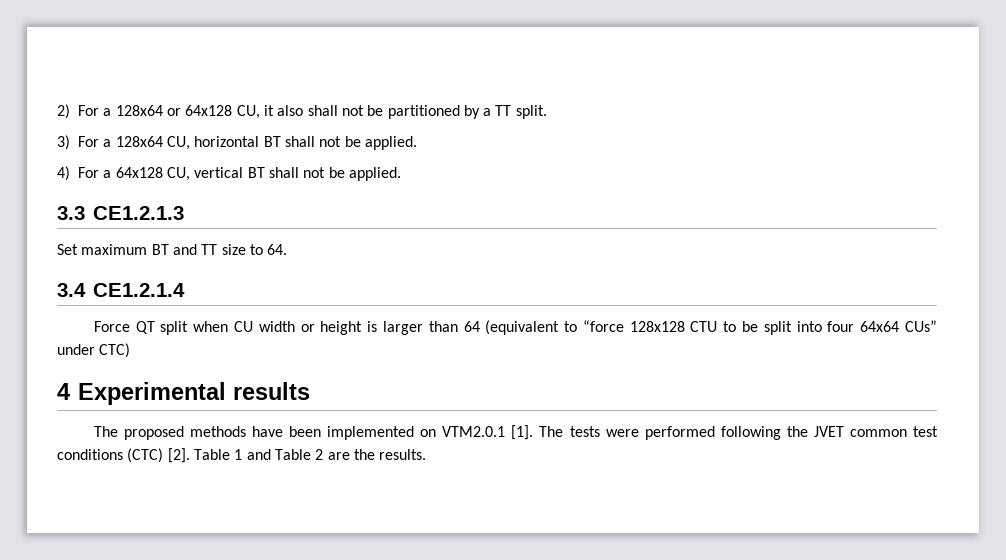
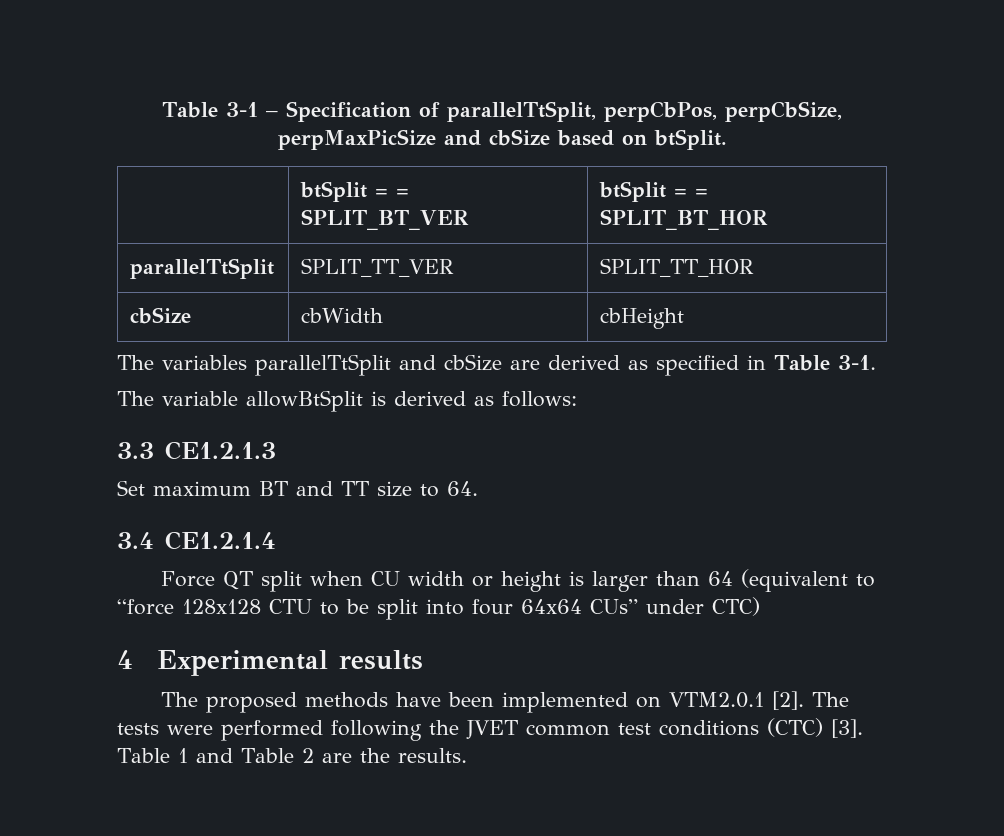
- 2) For a 128x64 or 64x128 CU, it also shall not be partitioned by a TT split.
- 3) For a 128x64 CU, horizontal BT shall not be applied.
- 4) For a 64x128 CU, vertical BT shall not be applied.
+ Table 3-1 – Specification of parallelTtSplit, perpCbPos, perpCbSize, perpMaxPicSize and cbSize based on btSplit.
+ | btSplit = = SPLIT_BT_VER | btSplit = = SPLIT_BT_HOR
+ parallelTtSplit | SPLIT_TT_VER | SPLIT_TT_HOR
+ cbSize | cbWidth | cbHeight
+ The variables parallelTtSplit and cbSize are derived as specified in Table 3-1.
+ The variable allowBtSplit is derived as follows:
- The proposed methods have been implemented on VTM2.0.1 [1].
+ The proposed methods have been implemented on VTM2.0.1 [2].
- The tests were performed following the JVET common test conditions (CTC) [2].
+ The tests were performed following the JVET common test conditions (CTC) [3].

